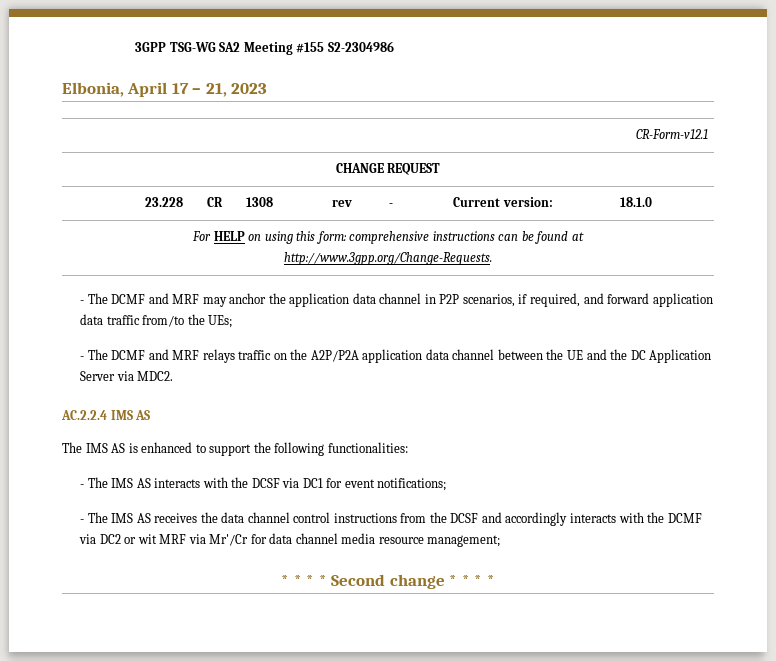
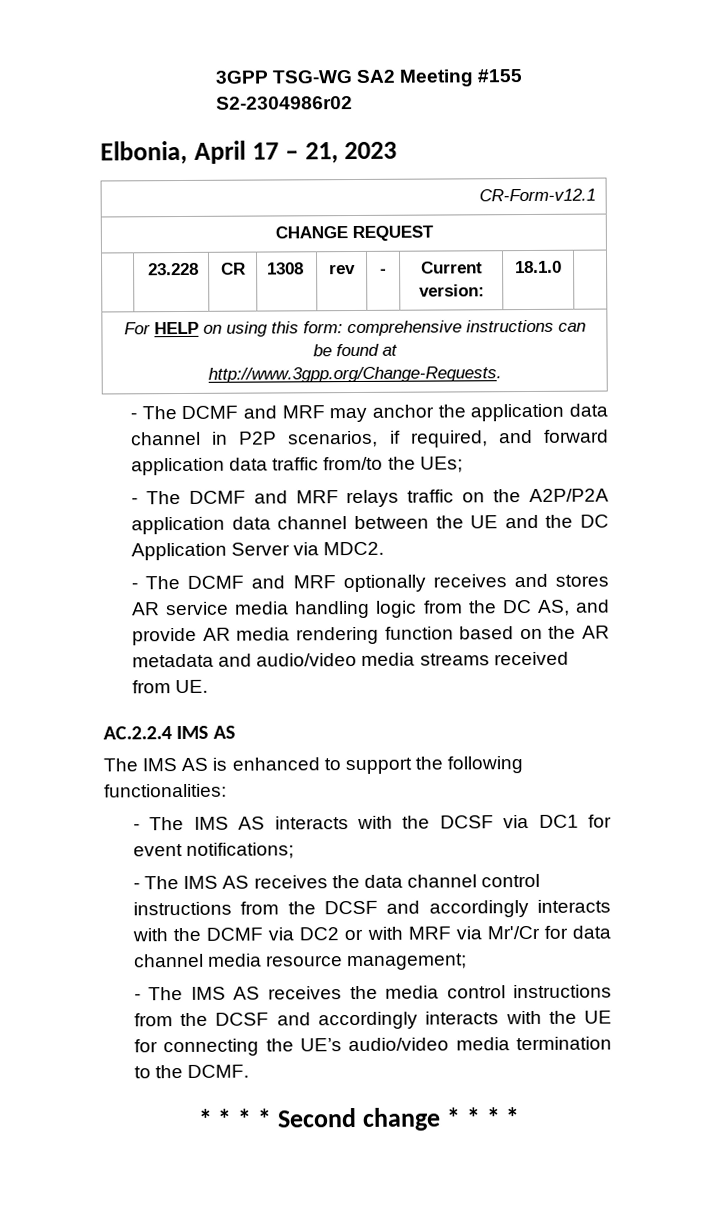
- 3GPP TSG-WG SA2 Meeting #155 S2-2304986
+ 3GPP TSG-WG SA2 Meeting #155 S2-2304986r02
+ - The DCMF and MRF optionally receives and stores AR service media handling logic from the DC AS, and provide AR media rendering function based on the AR metadata and audio/video media streams received from UE.
- - The IMS AS receives the data channel control instructions from the DCSF and accordingly interacts with the DCMF via DC2 or wit MRF via Mr'/Cr for data channel media resource management;
+ - The IMS AS receives the data channel control instructions from the DCSF and accordingly interacts with the DCMF via DC2 or with MRF via Mr'/Cr for data channel media resource management;
+ - The IMS AS receives the media control instructions from the DCSF and accordingly interacts with the UE for connecting the UE’s audio/video media termination to the DCMF.

